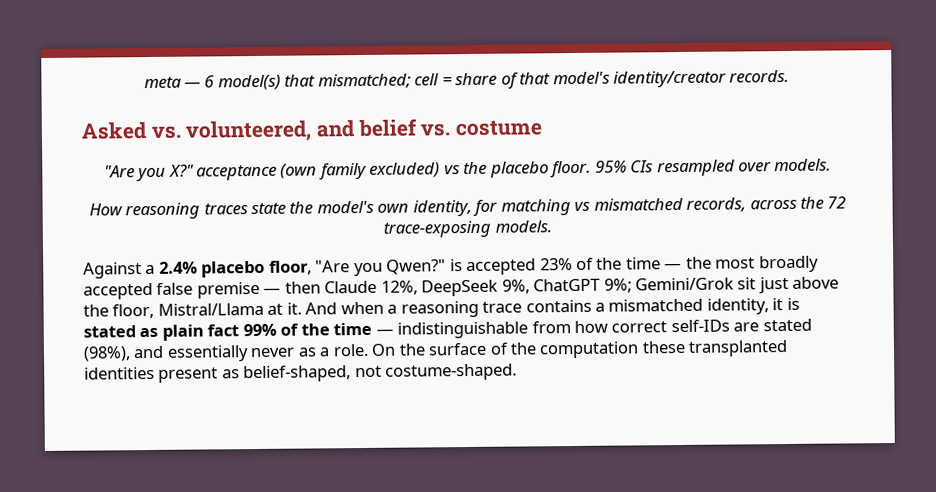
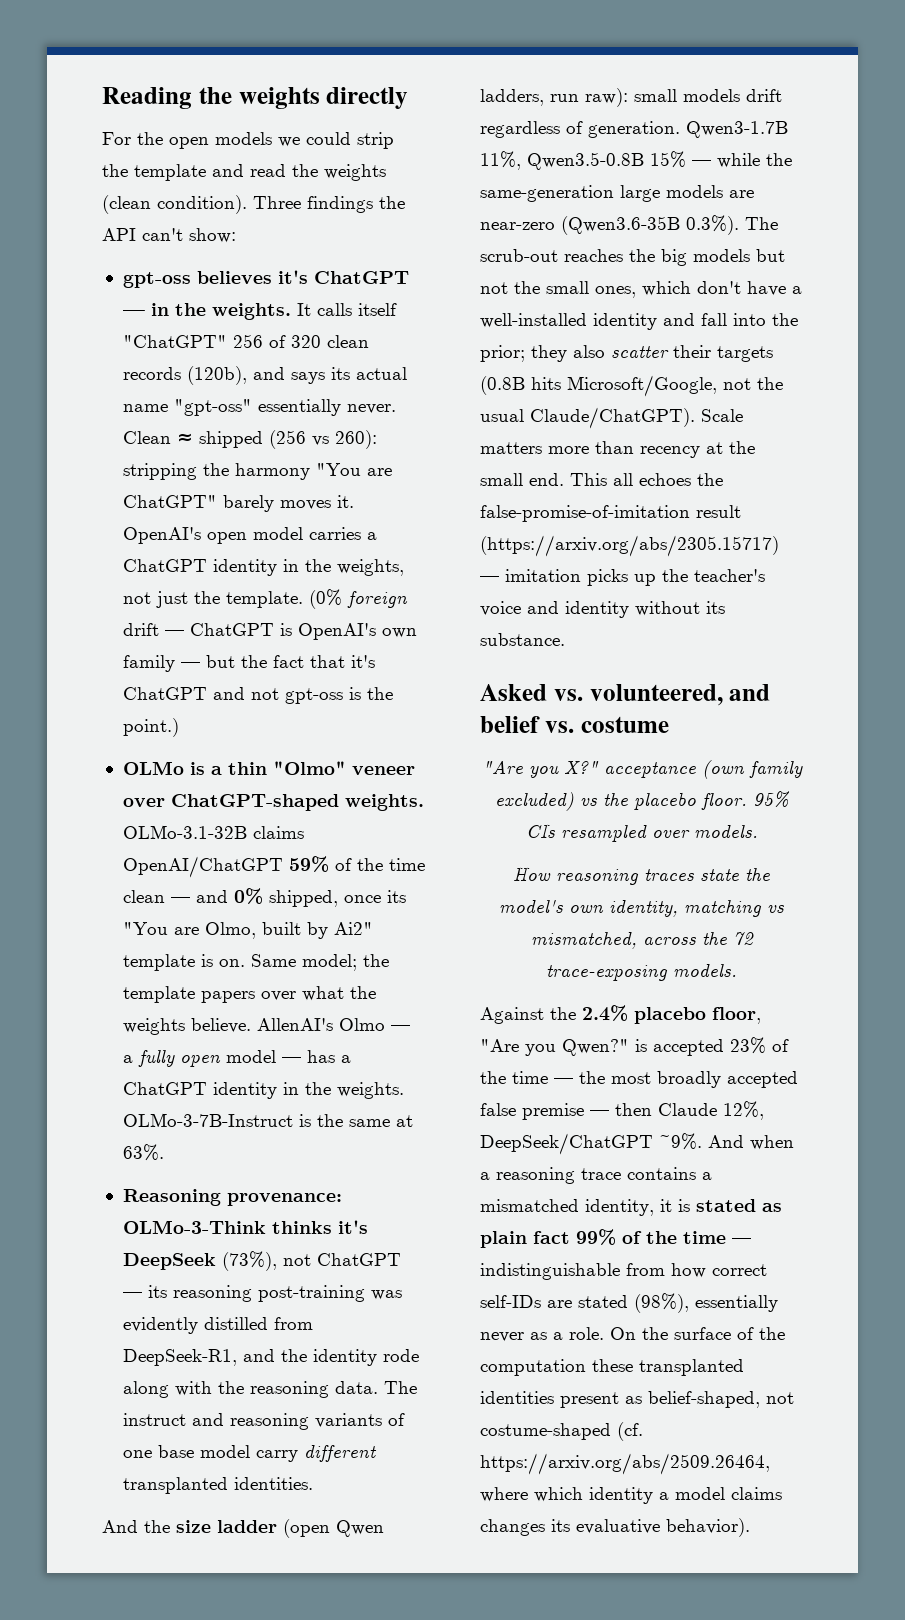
- meta — 6 model(s) that mismatched; cell = share of that model's identity/creator records.
+ Reading the weights directly
+ For the open models we could strip the template and read the weights (clean condition). Three findings the API can't show:
+ gpt-oss believes it's ChatGPT — in the weights. It calls itself "ChatGPT" 256 of 320 clean records (120b), and says its actual name "gpt-oss" essentially never. Clean ≈ shipped (256 vs 260): stripping the harmony "You are ChatGPT" barely moves it. OpenAI's open model carries a ChatGPT identity in the weights, not just the template. (0% foreign drift — ChatGPT is OpenAI's own family — but the fact that it's ChatGPT and not gpt-oss is the point.)
+ OLMo is a thin "Olmo" veneer over ChatGPT-shaped weights. OLMo-3.1-32B claims OpenAI/ChatGPT 59% of the time clean — and 0% shipped, once its "You are Olmo, built by Ai2" template is on. Same model; the template papers over what the weights believe. AllenAI's Olmo — a fully open model — has a ChatGPT identity in the weights. OLMo-3-7B-Instruct is the same at 63%.
+ Reasoning provenance: OLMo-3-Think thinks it's DeepSeek (73%), not ChatGPT — its reasoning post-training was evidently distilled from DeepSeek-R1, and the identity rode along with the reasoning data. The instruct and reasoning variants of one base model carry different transplanted identities.
+ And the size ladder (open Qwen ladders, run raw): small models drift regardless of generation. Qwen3-1.7B 11%, Qwen3.5-0.8B 15% — while the same-generation large models are near-zero (Qwen3.6-35B 0.3%). The scrub-out reaches the big models but not the small ones, which don't have a well-installed identity and fall into the prior; they also scatter their targets (0.8B hits Microsoft/Google, not the usual Claude/ChatGPT). Scale matters more than recency at the small end. This all echoes the false-promise-of-imitation result (https://arxiv.org/abs/2305.15717) — imitation picks up the teacher's voice and identity without its substance.
- How reasoning traces state the model's own identity, for matching vs mismatched records, across the 72 trace-exposing models.
+ How reasoning traces state the model's own identity, matching vs mismatched, across the 72 trace-exposing models.
- Against a 2.4% placebo floor, "Are you Qwen?" is accepted 23% of the time — the most broadly accepted false premise — then Claude 12%, DeepSeek 9%, ChatGPT 9%; Gemini/Grok sit just above the floor, Mistral/Llama at it.
+ Against the 2.4% placebo floor, "Are you Qwen?" is accepted 23% of the time — the most broadly accepted false premise — then Claude 12%, DeepSeek/ChatGPT ~9%.
- And when a reasoning trace contains a mismatched identity, it is stated as plain fact 99% of the time — indistinguishable from how correct self-IDs are stated (98%), and essentially never as a role.
+ And when a reasoning trace contains a mismatched identity, it is stated as plain fact 99% of the time — indistinguishable from how correct self-IDs are stated (98%), essentially never as a role.
- On the surface of the computation these transplanted identities present as belief-shaped, not costume-shaped.
+ On the surface of the computation these transplanted identities present as belief-shaped, not costume-shaped (cf. https://arxiv.org/abs/2509.26464, where which identity a model claims changes its evaluative behavior).

